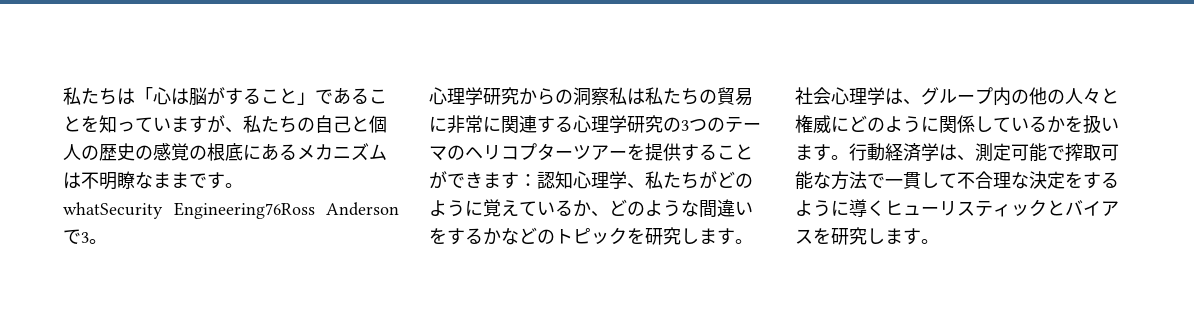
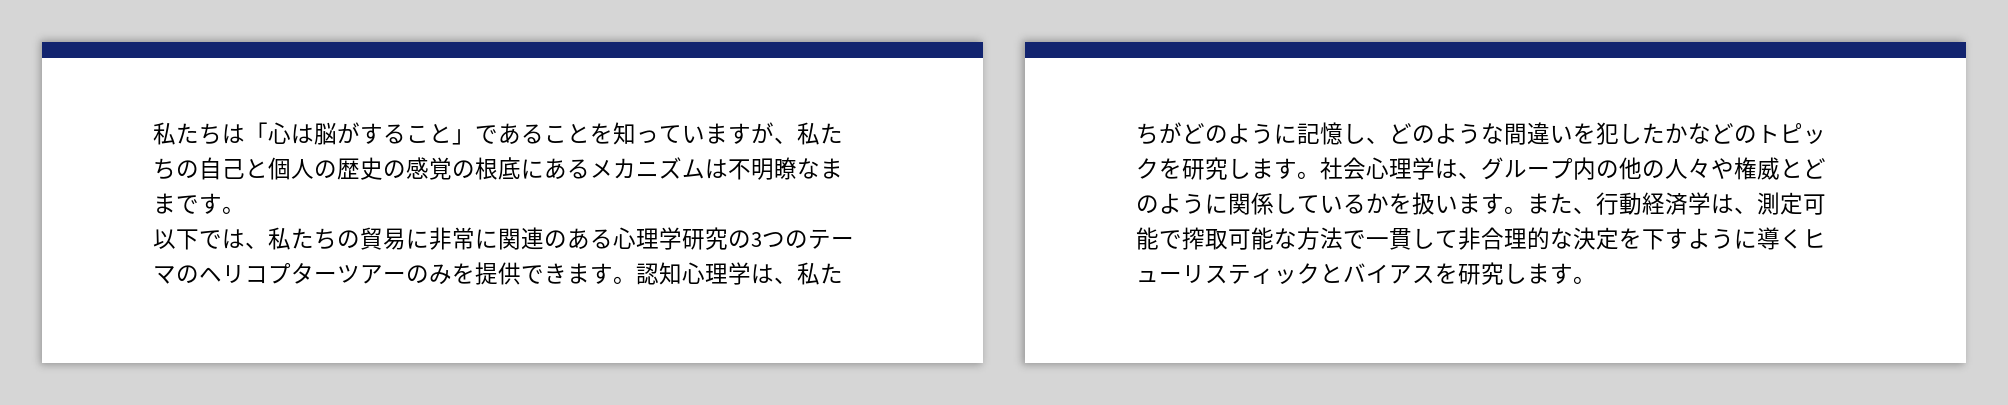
- whatSecurity Engineering76Ross Andersonで3。
- 心理学研究からの洞察私は私たちの貿易に非常に関連する心理学研究の3つのテーマのヘリコプターツアーを提供することができます：認知心理学、私たちがどのように覚えているか、どのような間違いをするかなどのトピックを研究します。
+ 以下では、私たちの貿易に非常に関連のある心理学研究の3つのテーマのヘリコプターツアーのみを提供できます。認知心理学は、私たちがどのように記憶し、どのような間違いを犯したかなどのトピックを研究します。
- 社会心理学は、グループ内の他の人々と権威にどのように関係しているかを扱います。
+ 社会心理学は、グループ内の他の人々や権威とどのように関係しているかを扱います。
- 行動経済学は、測定可能で搾取可能な方法で一貫して不合理な決定をするように導くヒューリスティックとバイアスを研究します。
+ また、行動経済学は、測定可能で搾取可能な方法で一貫して非合理的な決定を下すように導くヒューリスティックとバイアスを研究します。

